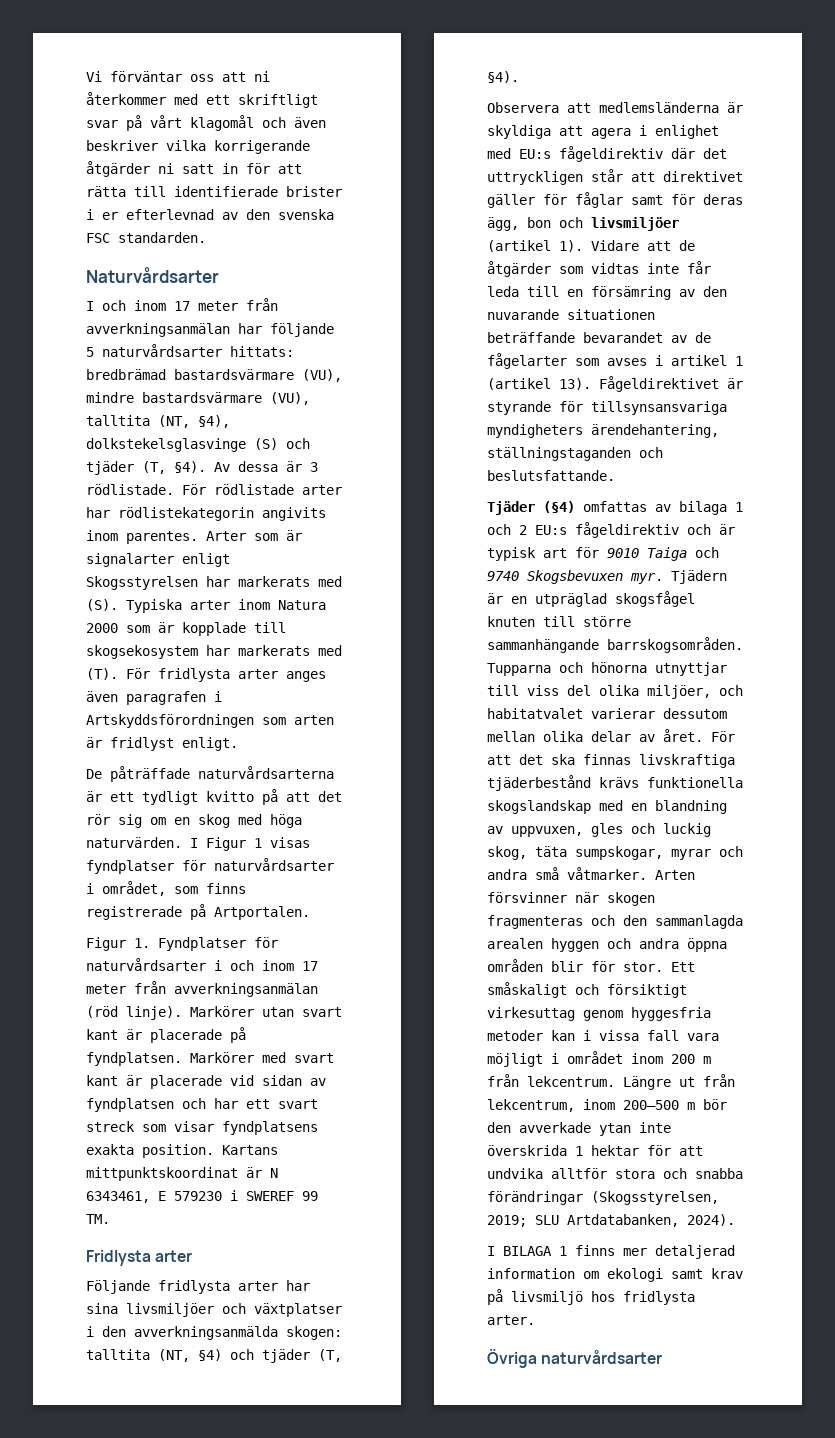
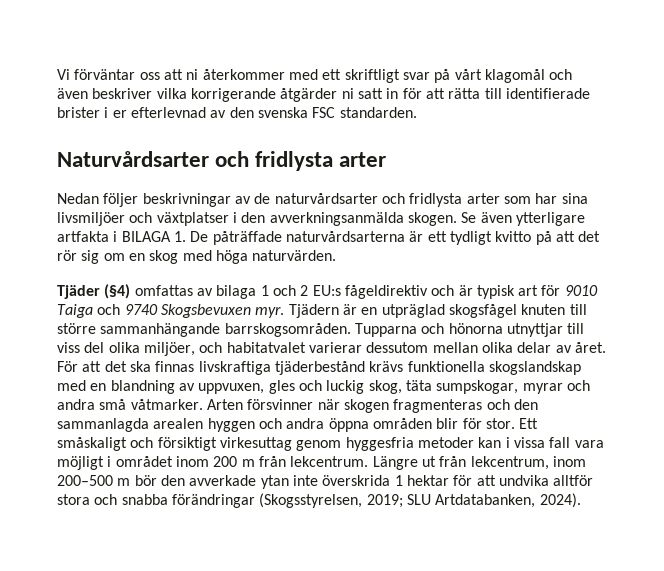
- Naturvårdsarter
- I och inom 17 meter från avverkningsanmälan har följande 5 naturvårdsarter hittats: bredbrämad bastardsvärmare (VU), mindre bastardsvärmare (VU), talltita (NT, §4), dolkstekelsglasvinge (S) och tjäder (T, §4). Av dessa är 3 rödlistade. För rödlistade arter har rödlistekategorin angivits inom parentes. Arter som är signalarter enligt Skogsstyrelsen har markerats med (S). Typiska arter inom Natura 2000 som är kopplade till skogsekosystem har markerats med (T). För fridlysta arter anges även paragrafen i Artskyddsförordningen som arten är fridlyst enligt.
- De påträffade naturvårdsarterna är ett tydligt kvitto på att det rör sig om en skog med höga naturvärden. I Figur 1 visas fyndplatser för naturvårdsarter i området, som finns registrerade på Artportalen.
- Figur 1. Fyndplatser för naturvårdsarter i och inom 17 meter från avverkningsanmälan (röd linje). Markörer utan svart kant är placerade på fyndplatsen. Markörer med svart kant är placerade vid sidan av fyndplatsen och har ett svart streck som visar fyndplatsens exakta position. Kartans mittpunktskoordinat är N 6343461, E 579230 i SWEREF 99 TM.
- Fridlysta arter
- Följande fridlysta arter har sina livsmiljöer och växtplatser i den avverkningsanmälda skogen: talltita (NT, §4) och tjäder (T, §4).
- Observera att medlemsländerna är skyldiga att agera i enlighet med EU:s fågeldirektiv där det uttryckligen står att direktivet gäller för fåglar samt för deras ägg, bon och livsmiljöer (artikel 1). Vidare att de åtgärder som vidtas inte får leda till en försämring av den nuvarande situationen beträffande bevarandet av de fågelarter som avses i artikel 1 (artikel 13). Fågeldirektivet är styrande för tillsynsansvariga myndigheters ärendehantering, ställningstaganden och beslutsfattande.
+ Naturvårdsarter och fridlysta arter
+ Nedan följer beskrivningar av de naturvårdsarter och fridlysta arter som har sina livsmiljöer och växtplatser i den avverkningsanmälda skogen. Se även ytterligare artfakta i BILAGA 1. De påträffade naturvårdsarterna är ett tydligt kvitto på att det rör sig om en skog med höga naturvärden.
- I BILAGA 1 finns mer detaljerad information om ekologi samt krav på livsmiljö hos fridlysta arter.
- Övriga naturvårdsarter

